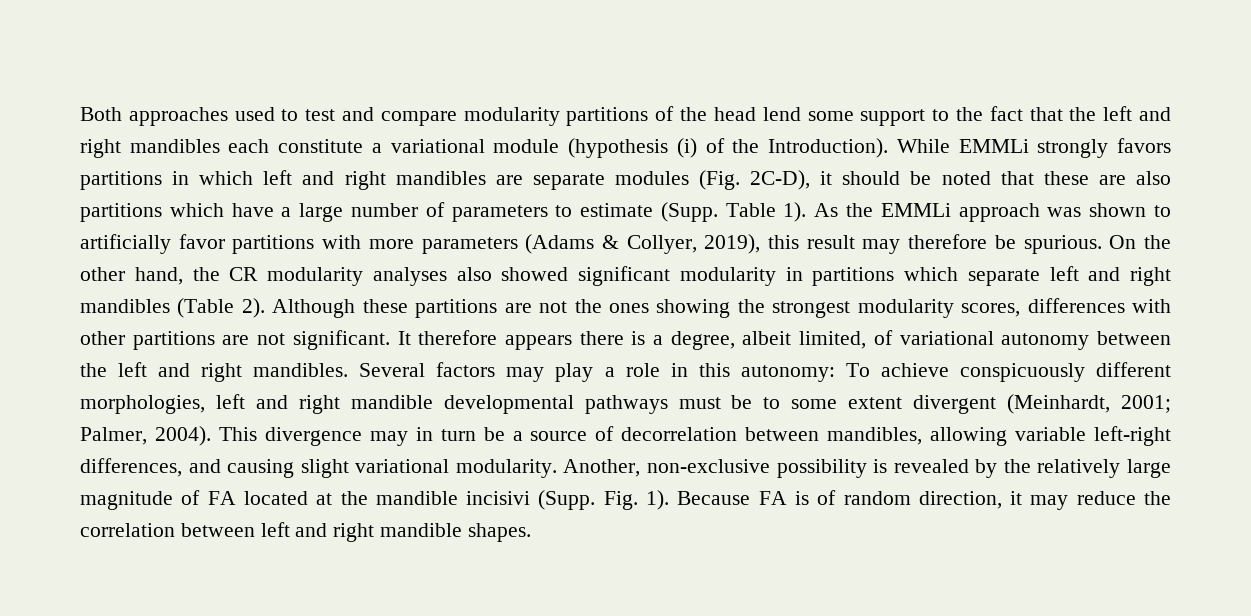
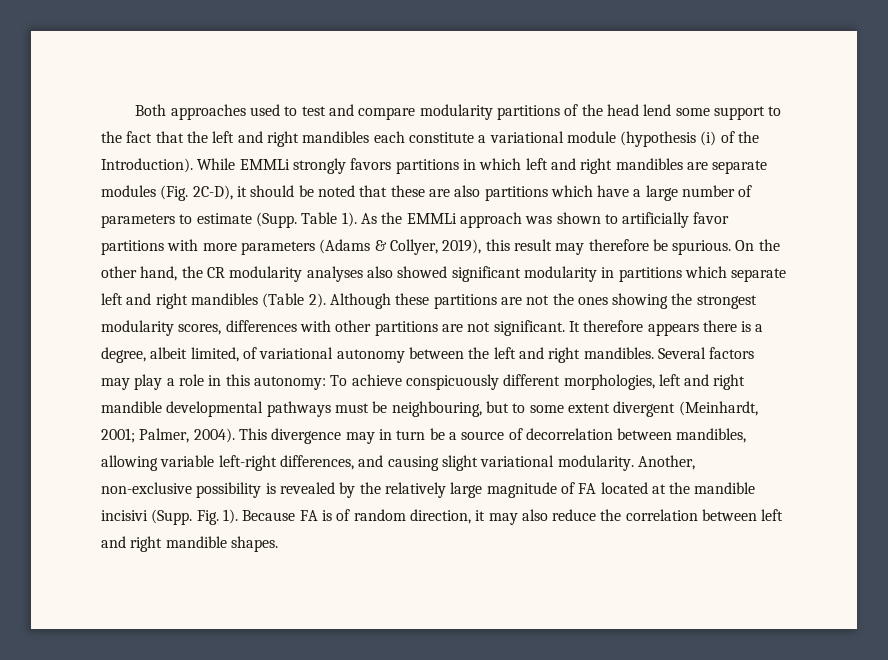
- Several factors may play a role in this autonomy: To achieve conspicuously different morphologies, left and right mandible developmental pathways must be to some extent divergent (Meinhardt, 2001; Palmer, 2004).
+ Several factors may play a role in this autonomy: To achieve conspicuously different morphologies, left and right mandible developmental pathways must be neighbouring, but to some extent divergent (Meinhardt, 2001; Palmer, 2004).
- Because FA is of random direction, it may reduce the correlation between left and right mandible shapes.
+ Because FA is of random direction, it may also reduce the correlation between left and right mandible shapes.

